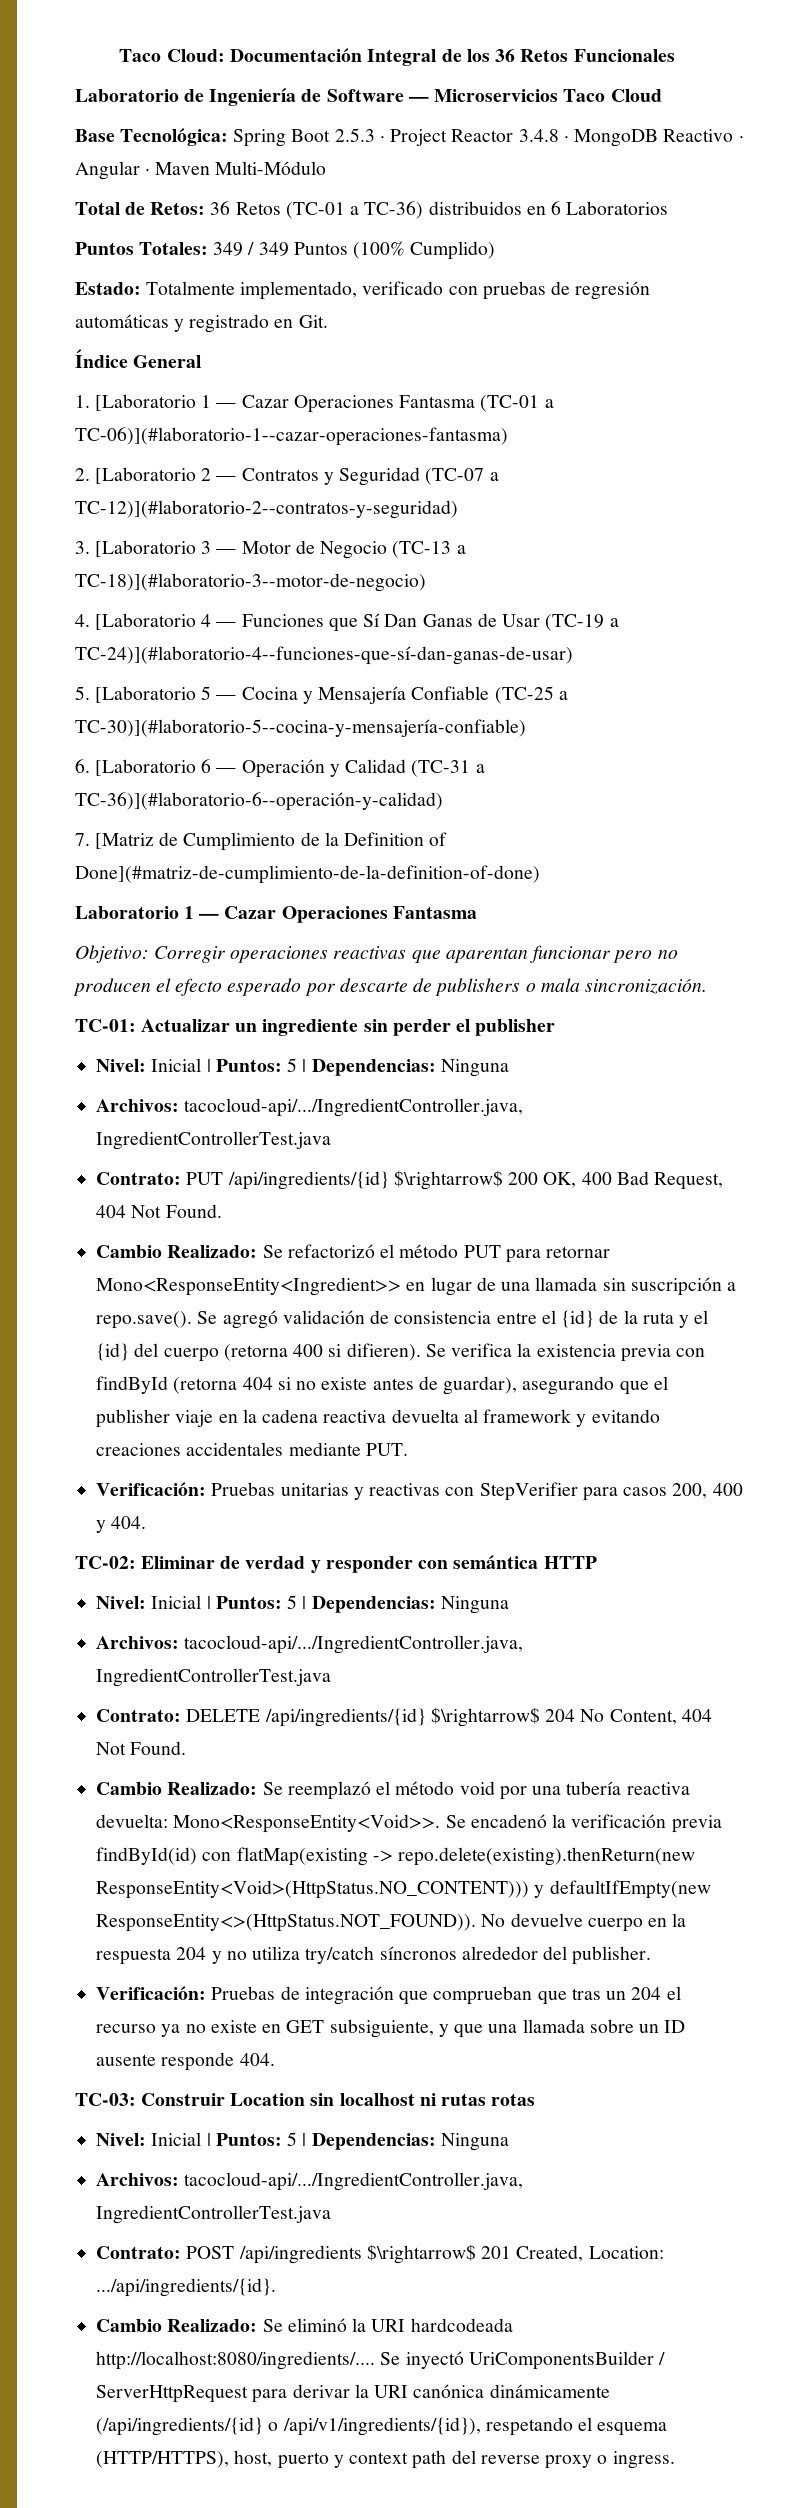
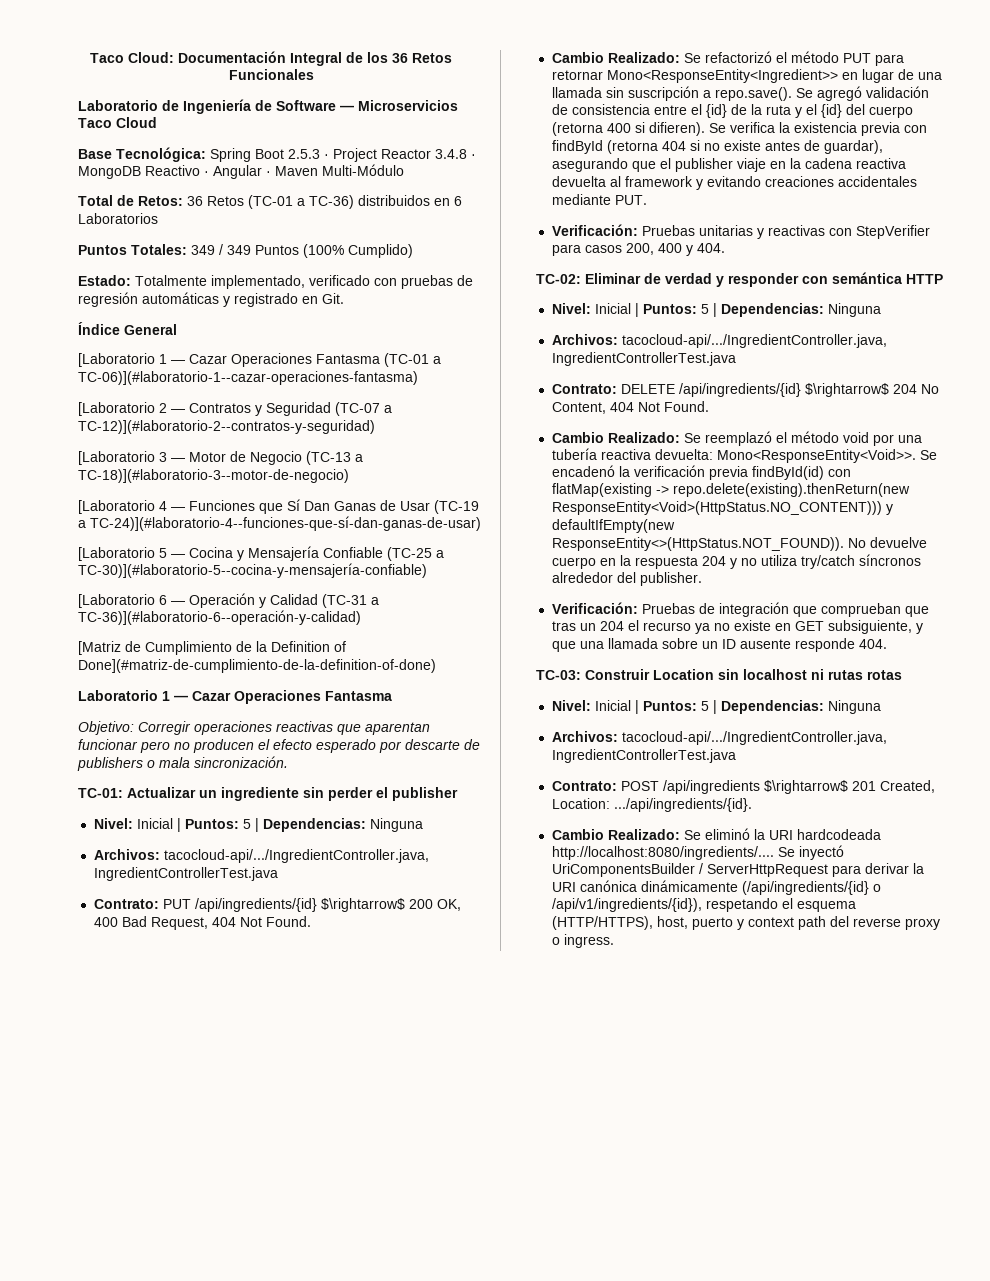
- 1. [Laboratorio 1 — Cazar Operaciones Fantasma (TC-01 a TC-06)](#laboratorio-1--cazar-operaciones-fantasma)
+ [Laboratorio 1 — Cazar Operaciones Fantasma (TC-01 a TC-06)](#laboratorio-1--cazar-operaciones-fantasma)
- 2. [Laboratorio 2 — Contratos y Seguridad (TC-07 a TC-12)](#laboratorio-2--contratos-y-seguridad)
+ [Laboratorio 2 — Contratos y Seguridad (TC-07 a TC-12)](#laboratorio-2--contratos-y-seguridad)
- 3. [Laboratorio 3 — Motor de Negocio (TC-13 a TC-18)](#laboratorio-3--motor-de-negocio)
+ [Laboratorio 3 — Motor de Negocio (TC-13 a TC-18)](#laboratorio-3--motor-de-negocio)
- 4. [Laboratorio 4 — Funciones que Sí Dan Ganas de Usar (TC-19 a TC-24)](#laboratorio-4--funciones-que-sí-dan-ganas-de-usar)
+ [Laboratorio 4 — Funciones que Sí Dan Ganas de Usar (TC-19 a TC-24)](#laboratorio-4--funciones-que-sí-dan-ganas-de-usar)
- 5. [Laboratorio 5 — Cocina y Mensajería Confiable (TC-25 a TC-30)](#laboratorio-5--cocina-y-mensajería-confiable)
+ [Laboratorio 5 — Cocina y Mensajería Confiable (TC-25 a TC-30)](#laboratorio-5--cocina-y-mensajería-confiable)
- 6. [Laboratorio 6 — Operación y Calidad (TC-31 a TC-36)](#laboratorio-6--operación-y-calidad)
+ [Laboratorio 6 — Operación y Calidad (TC-31 a TC-36)](#laboratorio-6--operación-y-calidad)
- 7. [Matriz de Cumplimiento de la Definition of Done](#matriz-de-cumplimiento-de-la-definition-of-done)
+ [Matriz de Cumplimiento de la Definition of Done](#matriz-de-cumplimiento-de-la-definition-of-done)

